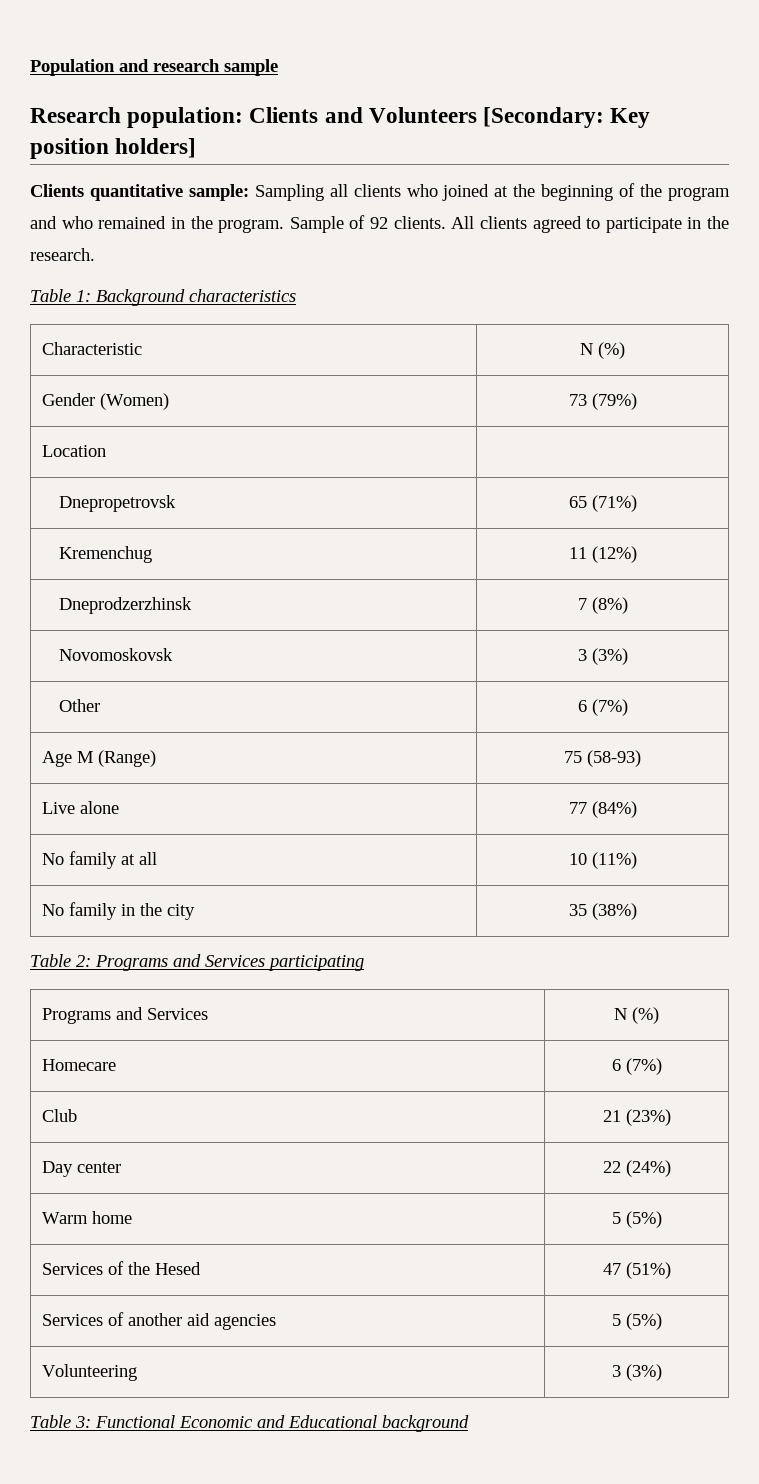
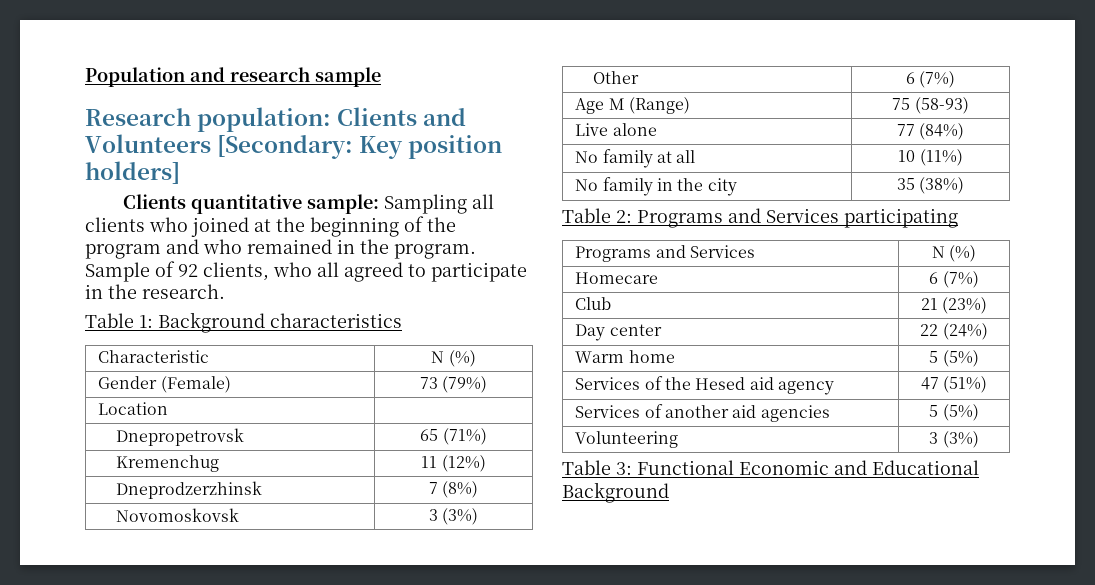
- Sample of 92 clients. All clients agreed to participate in the research.
+ Sample of 92 clients, who all agreed to participate in the research.
- Gender (Women) | 73 (79%)
+ Gender (Female) | 73 (79%)
- Services of the Hesed | 47 (51%)
+ Services of the Hesed aid agency | 47 (51%)
- Table 3: Functional Economic and Educational background
+ Table 3: Functional Economic and Educational Background

